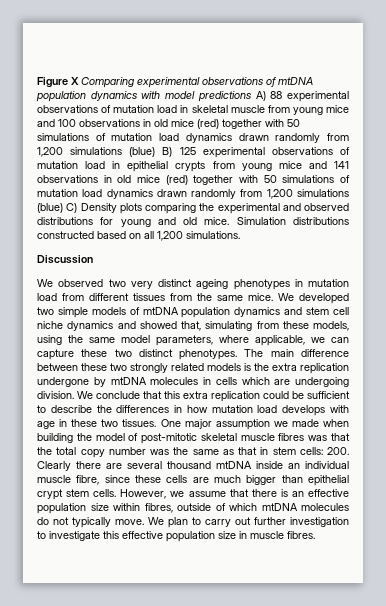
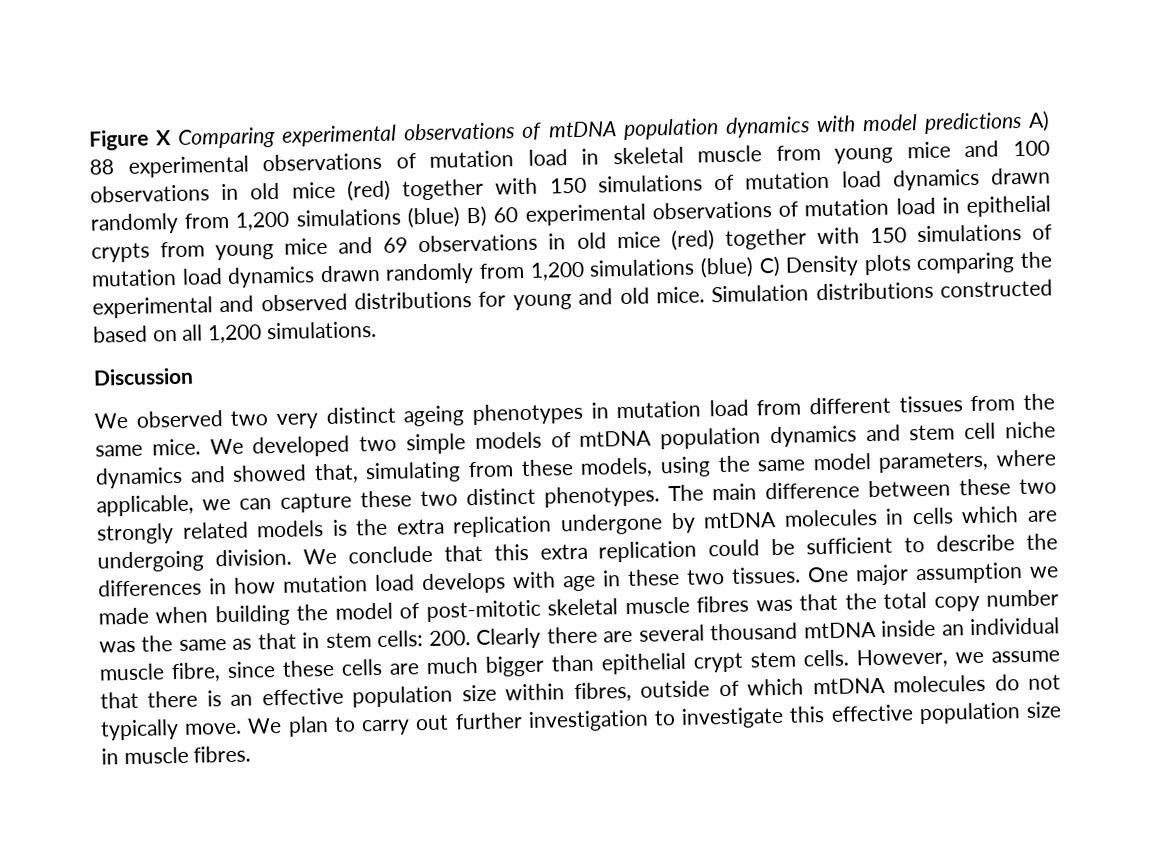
- Figure X Comparing experimental observations of mtDNA population dynamics with model predictions A) 88 experimental observations of mutation load in skeletal muscle from young mice and 100 observations in old mice (red) together with 50 simulations of mutation load dynamics drawn randomly from 1,200 simulations (blue) B) 125 experimental observations of mutation load in epithelial crypts from young mice and 141 observations in old mice (red) together with 50 simulations of mutation load dynamics drawn randomly from 1,200 simulations (blue) C) Density plots comparing the experimental and observed distributions for young and old mice.
+ Figure X Comparing experimental observations of mtDNA population dynamics with model predictions A) 88 experimental observations of mutation load in skeletal muscle from young mice and 100 observations in old mice (red) together with 150 simulations of mutation load dynamics drawn randomly from 1,200 simulations (blue) B) 60 experimental observations of mutation load in epithelial crypts from young mice and 69 observations in old mice (red) together with 150 simulations of mutation load dynamics drawn randomly from 1,200 simulations (blue) C) Density plots comparing the experimental and observed distributions for young and old mice.

